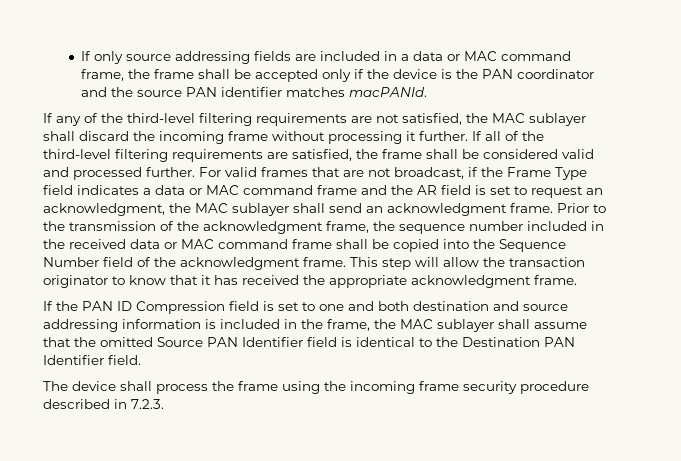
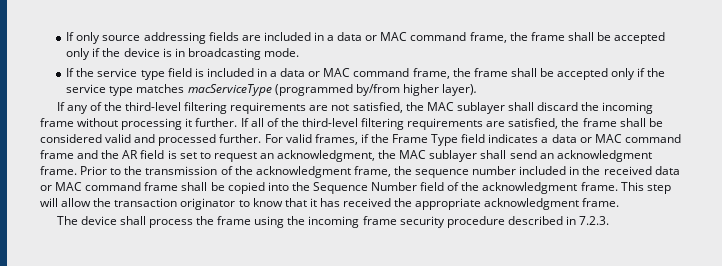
- If only source addressing fields are included in a data or MAC command frame, the frame shall be accepted only if the device is the PAN coordinator and the source PAN identifier matches macPANId.
+ If only source addressing fields are included in a data or MAC command frame, the frame shall be accepted only if the device is in broadcasting mode.
+ If the service type field is included in a data or MAC command frame, the frame shall be accepted only if the service type matches macServiceType (programmed by/from higher layer).
- For valid frames that are not broadcast, if the Frame Type field indicates a data or MAC command frame and the AR field is set to request an acknowledgment, the MAC sublayer shall send an acknowledgment frame.
+ For valid frames, if the Frame Type field indicates a data or MAC command frame and the AR field is set to request an acknowledgment, the MAC sublayer shall send an acknowledgment frame.
- If the PAN ID Compression field is set to one and both destination and source addressing information is included in the frame, the MAC sublayer shall assume that the omitted Source PAN Identifier field is identical to the Destination PAN Identifier field.

